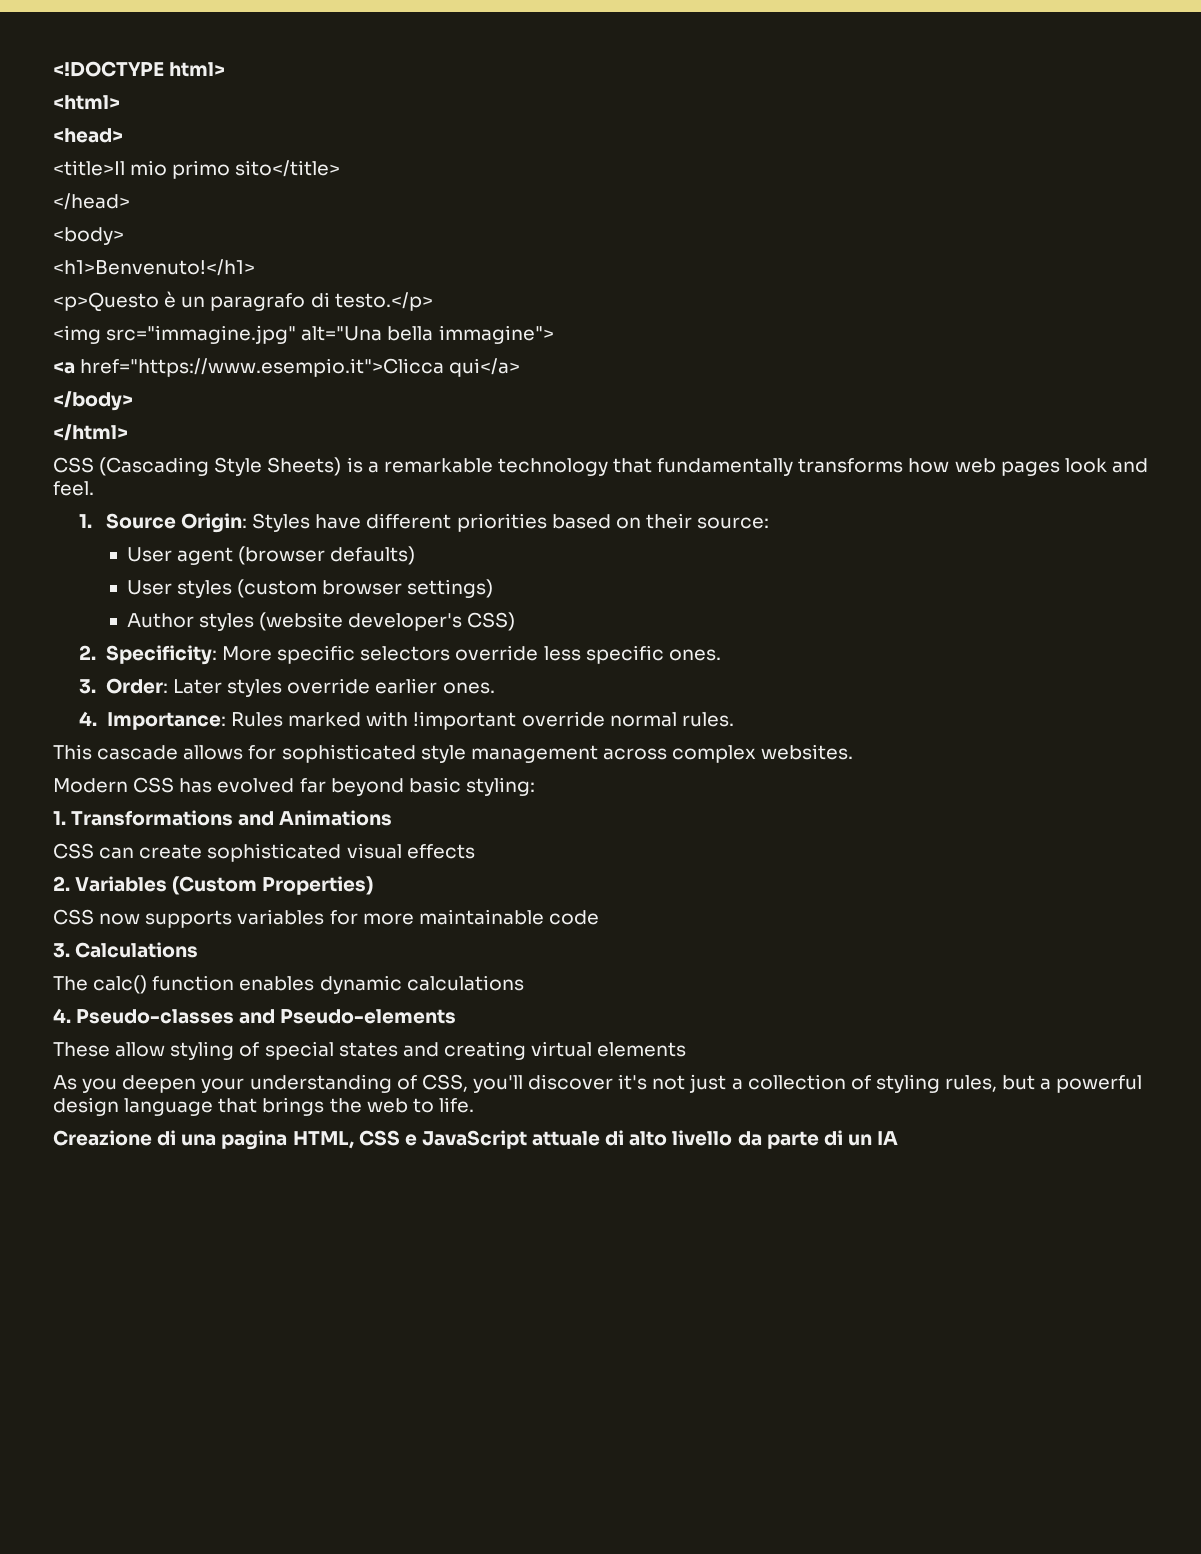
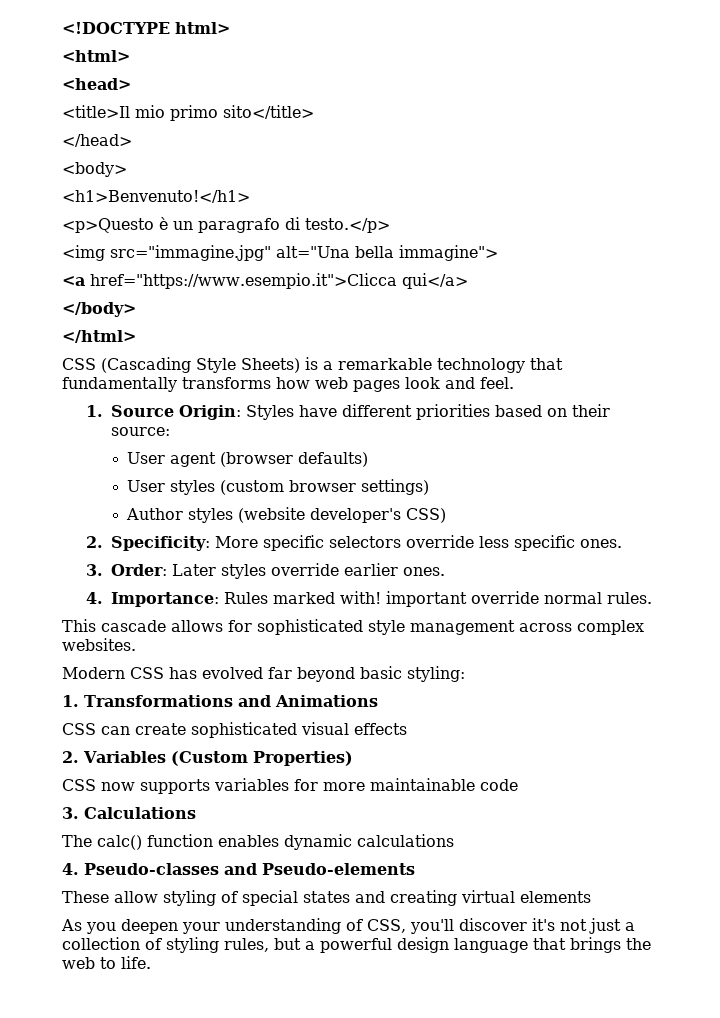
- 4. Importance: Rules marked with !important override normal rules.
+ 4. Importance: Rules marked with! important override normal rules.
- Creazione di una pagina HTML, CSS e JavaScript attuale di alto livello da parte di un IA

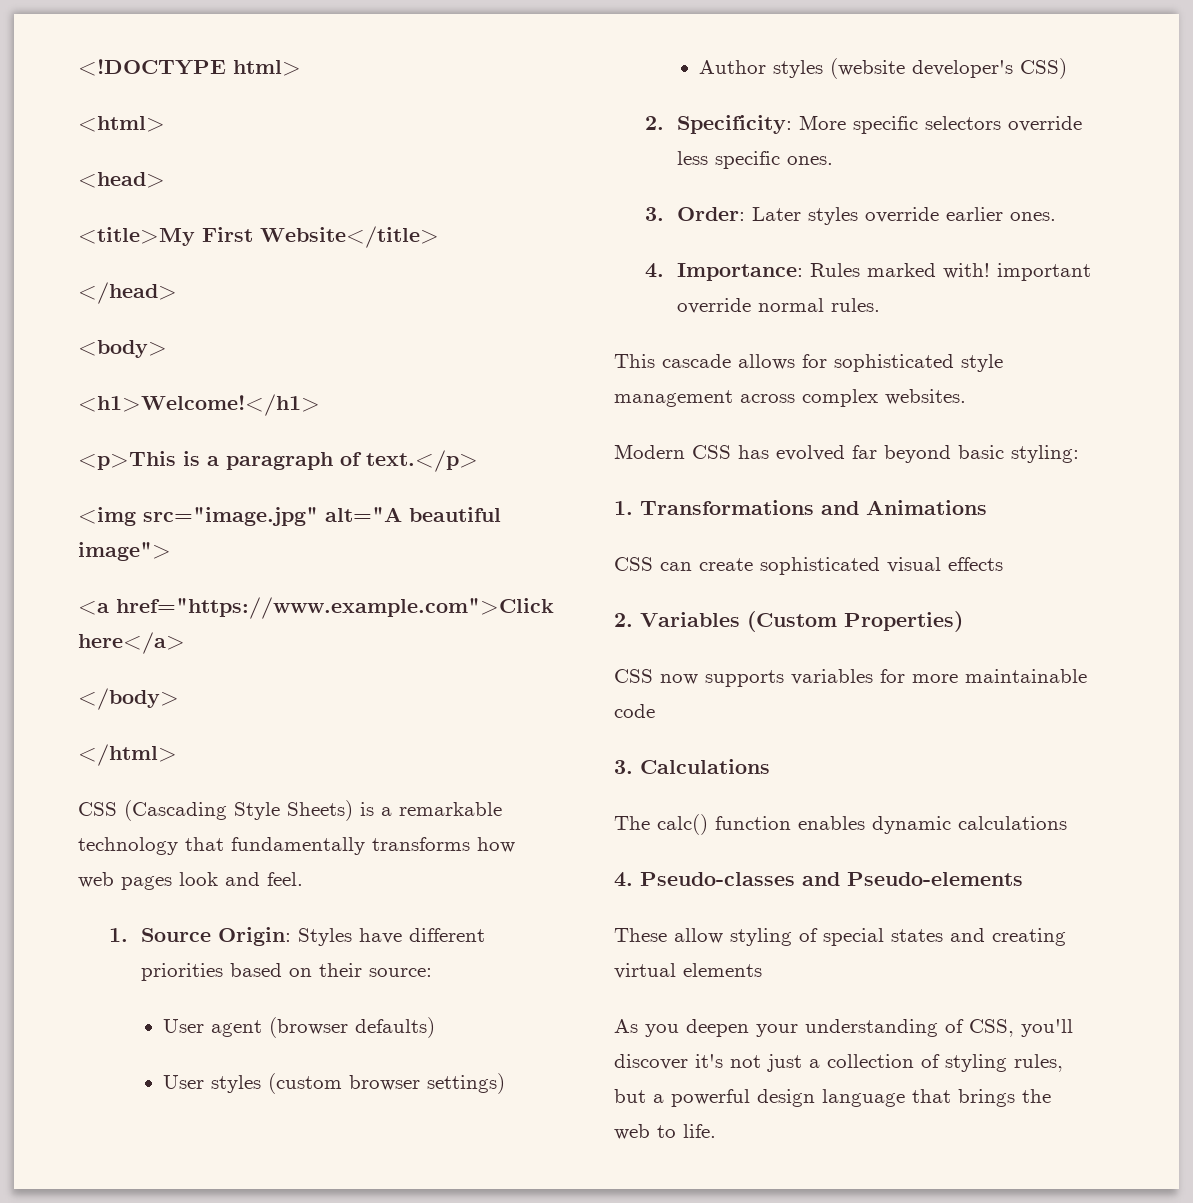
- <title>Il mio primo sito</title>
+ <title>My First Website</title>
  </head>
  <body>
- <h1>Benvenuto!</h1>
- <p>Questo è un paragrafo di testo.</p>
- <img src="immagine.jpg" alt="Una bella immagine">
+ <h1>Welcome!</h1>
+ <p>This is a paragraph of text.</p>
+ <img src="image.jpg" alt="A beautiful image">
- <a href="https://www.esempio.it">Clicca qui</a>
+ <a href="https://www.example.com">Click here</a>

